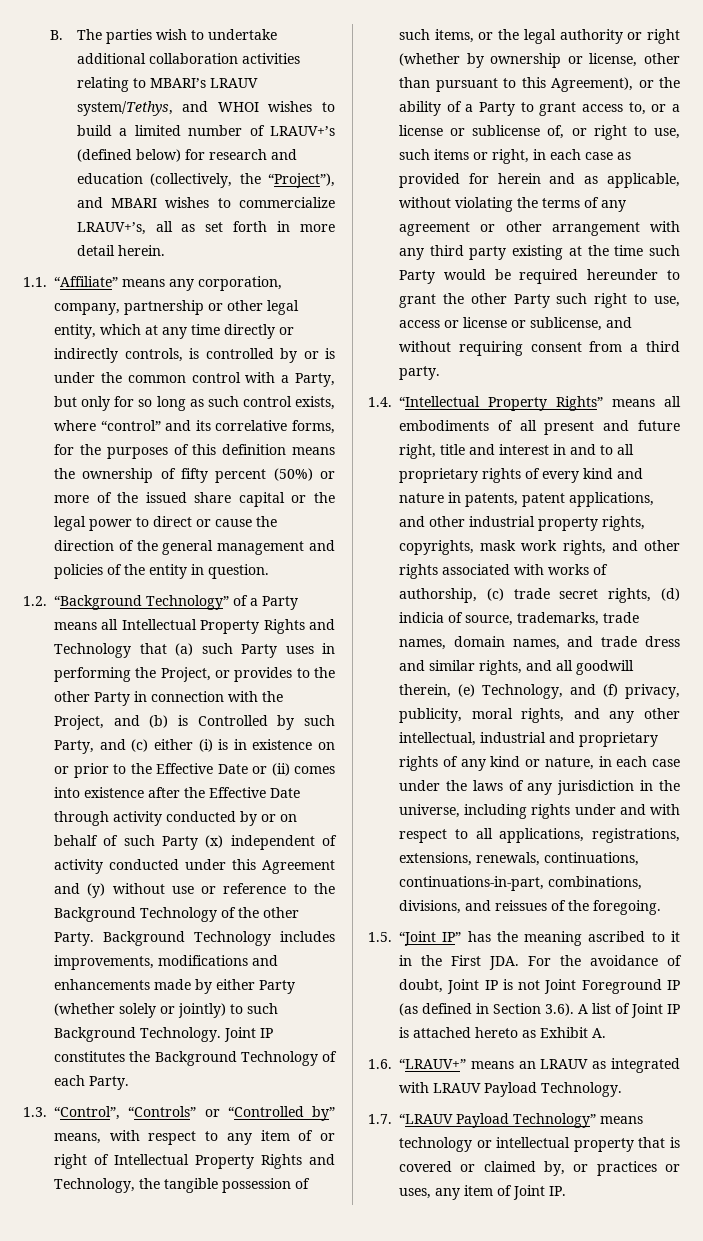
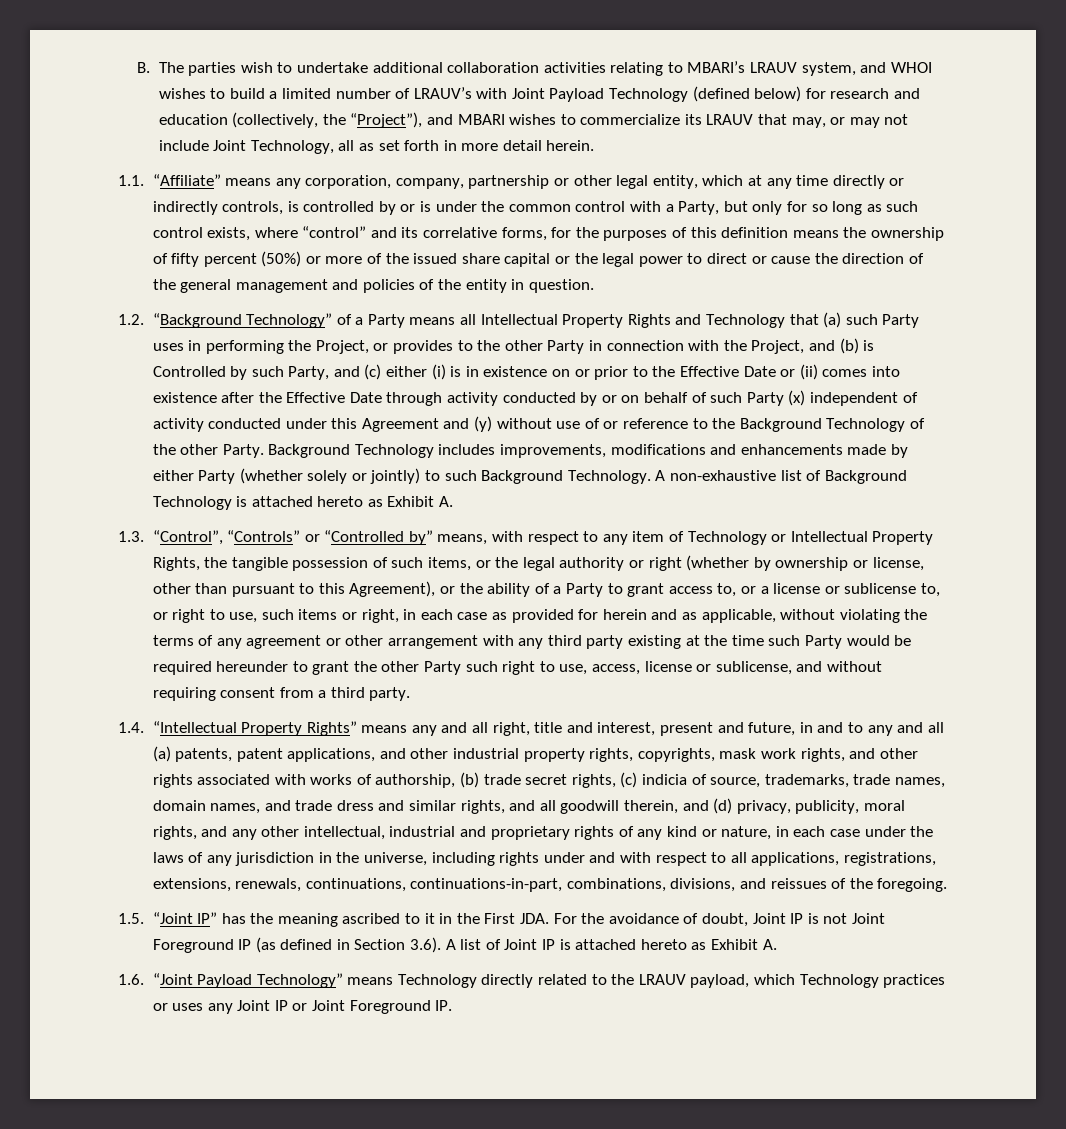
- B. The parties wish to undertake additional collaboration activities relating to MBARI’s LRAUV system/Tethys, and WHOI wishes to build a limited number of LRAUV+’s (defined below) for research and education (collectively, the “Project”), and MBARI wishes to commercialize LRAUV+’s, all as set forth in more detail herein.
+ B. The parties wish to undertake additional collaboration activities relating to MBARI’s LRAUV system, and WHOI wishes to build a limited number of LRAUV’s with Joint Payload Technology (defined below) for research and education (collectively, the “Project”), and MBARI wishes to commercialize its LRAUV that may, or may not include Joint Technology, all as set forth in more detail herein.
- 1.2. “Background Technology” of a Party means all Intellectual Property Rights and Technology that (a) such Party uses in performing the Project, or provides to the other Party in connection with the Project, and (b) is Controlled by such Party, and (c) either (i) is in existence on or prior to the Effective Date or (ii) comes into existence after the Effective Date through activity conducted by or on behalf of such Party (x) independent of activity conducted under this Agreement and (y) without use or reference to the Background Technology of the other Party.
+ 1.2. “Background Technology” of a Party means all Intellectual Property Rights and Technology that (a) such Party uses in performing the Project, or provides to the other Party in connection with the Project, and (b) is Controlled by such Party, and (c) either (i) is in existence on or prior to the Effective Date or (ii) comes into existence after the Effective Date through activity conducted by or on behalf of such Party (x) independent of activity conducted under this Agreement and (y) without use of or reference to the Background Technology of the other Party.
- Joint IP constitutes the Background Technology of each Party.
+ A non-exhaustive list of Background Technology is attached hereto as Exhibit A.
- 1.3. “Control”, “Controls” or “Controlled by” means, with respect to any item of or right of Intellectual Property Rights and Technology, the tangible possession of such items, or the legal authority or right (whether by ownership or license, other than pursuant to this Agreement), or the ability of a Party to grant access to, or a license or sublicense of, or right to use, such items or right, in each case as provided for herein and as applicable, without violating the terms of any agreement or other arrangement with any third party existing at the time such Party would be required hereunder to grant the other Party such right to use, access or license or sublicense, and without requiring consent from a third party.
+ 1.3. “Control”, “Controls” or “Controlled by” means, with respect to any item of Technology or Intellectual Property Rights, the tangible possession of such items, or the legal authority or right (whether by ownership or license, other than pursuant to this Agreement), or the ability of a Party to grant access to, or a license or sublicense to, or right to use, such items or right, in each case as provided for herein and as applicable, without violating the terms of any agreement or other arrangement with any third party existing at the time such Party would be required hereunder to grant the other Party such right to use, access, license or sublicense, and without requiring consent from a third party.
- 1.4. “Intellectual Property Rights” means all embodiments of all present and future right, title and interest in and to all proprietary rights of every kind and nature in patents, patent applications, and other industrial property rights, copyrights, mask work rights, and other rights associated with works of authorship, (c) trade secret rights, (d) indicia of source, trademarks, trade names, domain names, and trade dress and similar rights, and all goodwill therein, (e) Technology, and (f) privacy, publicity, moral rights, and any other intellectual, industrial and proprietary rights of any kind or nature, in each case under the laws of any jurisdiction in the universe, including rights under and with respect to all applications, registrations, extensions, renewals, continuations, continuations-in-part, combinations, divisions, and reissues of the foregoing.
+ 1.4. “Intellectual Property Rights” means any and all right, title and interest, present and future, in and to any and all (a) patents, patent applications, and other industrial property rights, copyrights, mask work rights, and other rights associated with works of authorship, (b) trade secret rights, (c) indicia of source, trademarks, trade names, domain names, and trade dress and similar rights, and all goodwill therein, and (d) privacy, publicity, moral rights, and any other intellectual, industrial and proprietary rights of any kind or nature, in each case under the laws of any jurisdiction in the universe, including rights under and with respect to all applications, registrations, extensions, renewals, continuations, continuations-in-part, combinations, divisions, and reissues of the foregoing.
- 1.6. “LRAUV+” means an LRAUV as integrated with LRAUV Payload Technology.
- 1.7. “LRAUV Payload Technology” means technology or intellectual property that is covered or claimed by, or practices or uses, any item of Joint IP.
+ 1.6. “Joint Payload Technology” means Technology directly related to the LRAUV payload, which Technology practices or uses any Joint IP or Joint Foreground IP.

